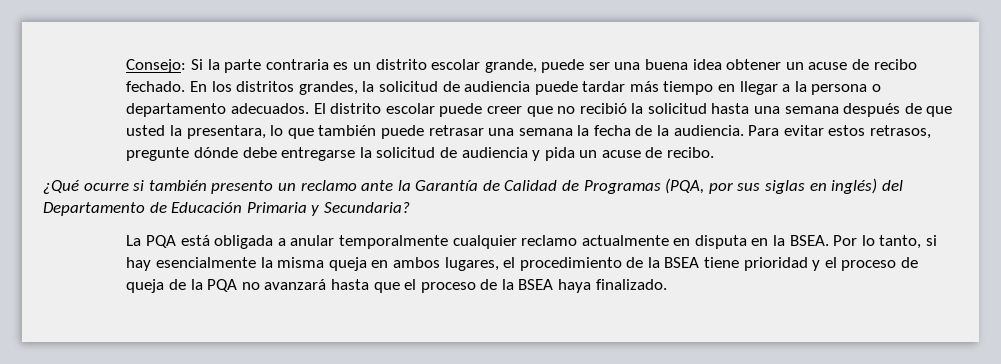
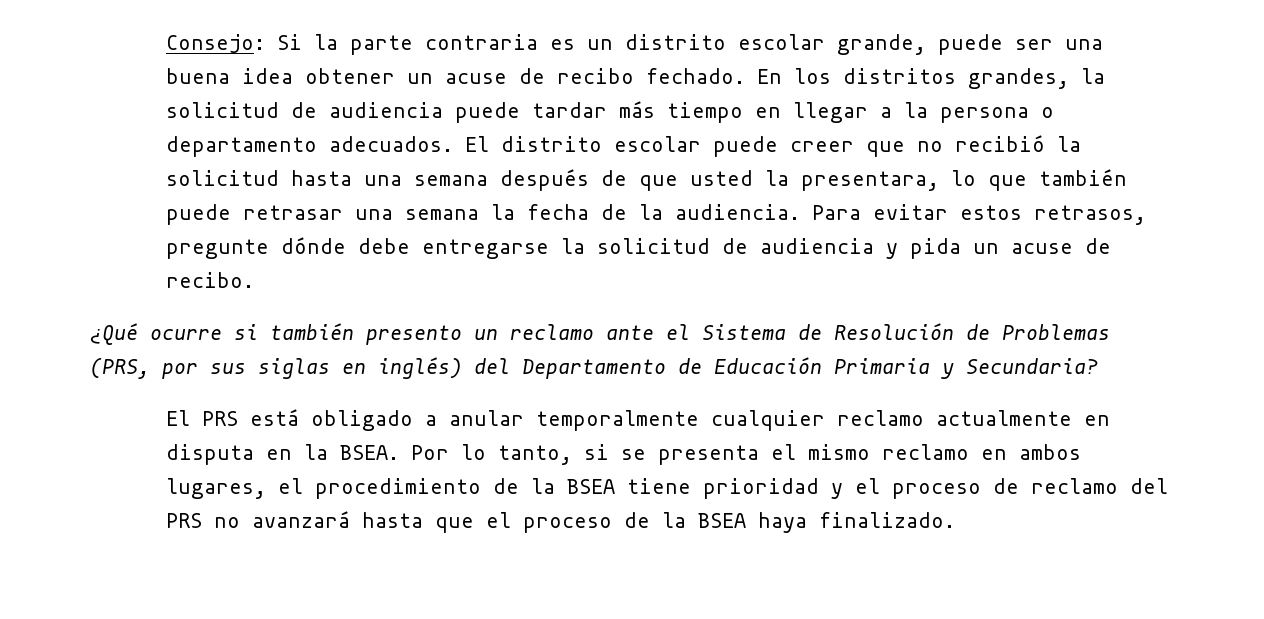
- ¿Qué ocurre si también presento un reclamo ante la Garantía de Calidad de Programas (PQA, por sus siglas en inglés) del Departamento de Educación Primaria y Secundaria?
+ ¿Qué ocurre si también presento un reclamo ante el Sistema de Resolución de Problemas (PRS, por sus siglas en inglés) del Departamento de Educación Primaria y Secundaria?
- La PQA está obligada a anular temporalmente cualquier reclamo actualmente en disputa en la BSEA.
+ El PRS está obligado a anular temporalmente cualquier reclamo actualmente en disputa en la BSEA.
- Por lo tanto, si hay esencialmente la misma queja en ambos lugares, el procedimiento de la BSEA tiene prioridad y el proceso de queja de la PQA no avanzará hasta que el proceso de la BSEA haya finalizado.
+ Por lo tanto, si se presenta el mismo reclamo en ambos lugares, el procedimiento de la BSEA tiene prioridad y el proceso de reclamo del PRS no avanzará hasta que el proceso de la BSEA haya finalizado.

